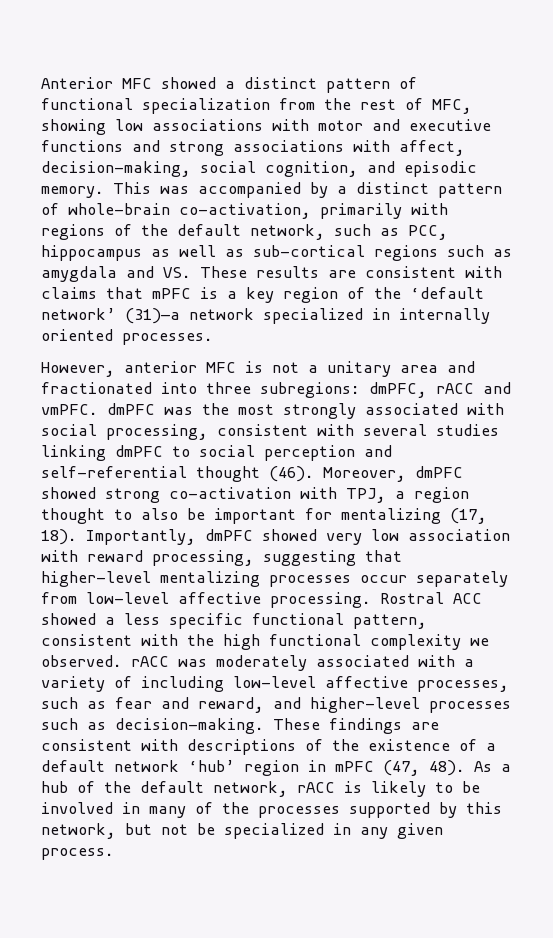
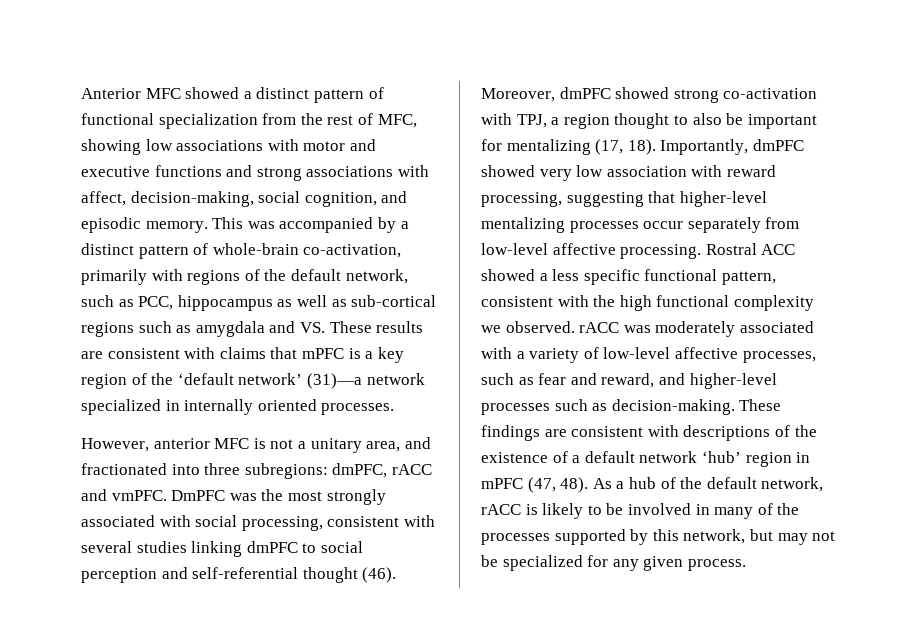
- However, anterior MFC is not a unitary area and fractionated into three subregions: dmPFC, rACC and vmPFC. dmPFC was the most strongly associated with social processing, consistent with several studies linking dmPFC to social perception and self-referential thought (46).
+ However, anterior MFC is not a unitary area, and fractionated into three subregions: dmPFC, rACC and vmPFC. DmPFC was the most strongly associated with social processing, consistent with several studies linking dmPFC to social perception and self-referential thought (46).
- Rostral ACC showed a less specific functional pattern, consistent with the high functional complexity we observed. rACC was moderately associated with a variety of including low-level affective processes, such as fear and reward, and higher-level processes such as decision-making.
+ Rostral ACC showed a less specific functional pattern, consistent with the high functional complexity we observed. rACC was moderately associated with a variety of low-level affective processes, such as fear and reward, and higher-level processes such as decision-making.
- As a hub of the default network, rACC is likely to be involved in many of the processes supported by this network, but not be specialized in any given process.
+ As a hub of the default network, rACC is likely to be involved in many of the processes supported by this network, but may not be specialized for any given process.

